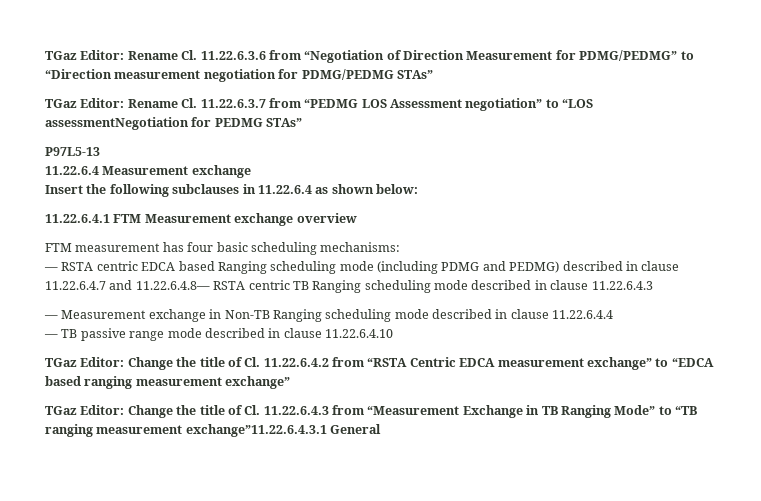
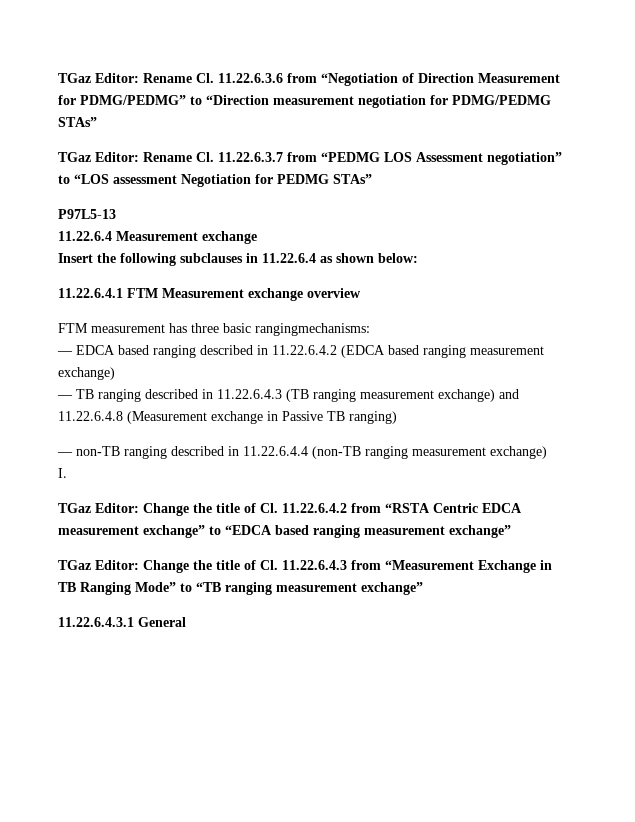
- TGaz Editor: Rename Cl. 11.22.6.3.7 from “PEDMG LOS Assessment negotiation” to “LOS assessmentNegotiation for PEDMG STAs”
+ TGaz Editor: Rename Cl. 11.22.6.3.7 from “PEDMG LOS Assessment negotiation” to “LOS assessment Negotiation for PEDMG STAs”
- FTM measurement has four basic scheduling mechanisms:
- — RSTA centric EDCA based Ranging scheduling mode (including PDMG and PEDMG) described in clause 11.22.6.4.7 and 11.22.6.4.8— RSTA centric TB Ranging scheduling mode described in clause 11.22.6.4.3
- — Measurement exchange in Non-TB Ranging scheduling mode described in clause 11.22.6.4.4
- — TB passive range mode described in clause 11.22.6.4.10
+ FTM measurement has three basic rangingmechanisms:
+ — EDCA based ranging described in 11.22.6.4.2 (EDCA based ranging measurement exchange)
+ — TB ranging described in 11.22.6.4.3 (TB ranging measurement exchange) and 11.22.6.4.8 (Measurement exchange in Passive TB ranging)
+ — non-TB ranging described in 11.22.6.4.4 (non-TB ranging measurement exchange)
+ I.
- TGaz Editor: Change the title of Cl. 11.22.6.4.3 from “Measurement Exchange in TB Ranging Mode” to “TB ranging measurement exchange”11.22.6.4.3.1 General
+ TGaz Editor: Change the title of Cl. 11.22.6.4.3 from “Measurement Exchange in TB Ranging Mode” to “TB ranging measurement exchange”
+ 11.22.6.4.3.1 General

